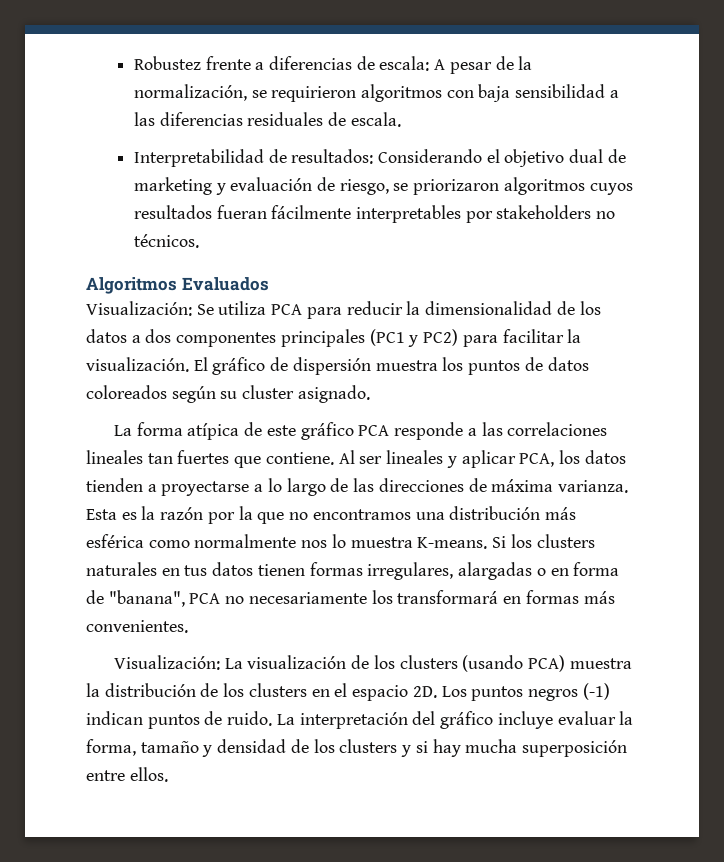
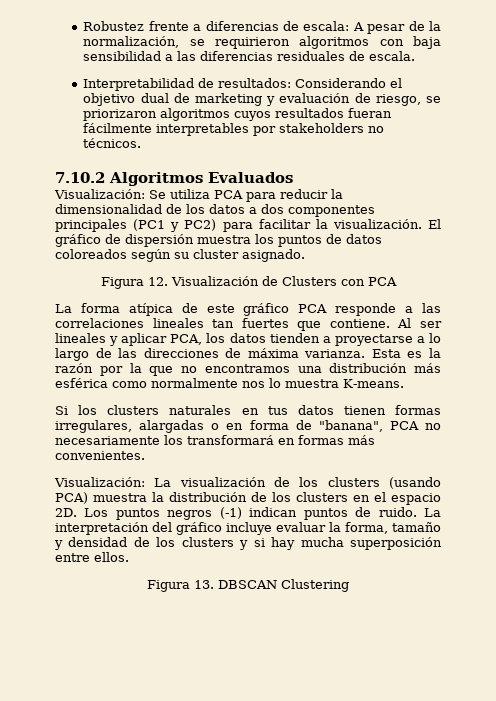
- Algoritmos Evaluados
+ 7.10.2 Algoritmos Evaluados
+ Figura 12. Visualización de Clusters con PCA
- Esta es la razón por la que no encontramos una distribución más esférica como normalmente nos lo muestra K-means. Si los clusters naturales en tus datos tienen formas irregulares, alargadas o en forma de "banana", PCA no necesariamente los transformará en formas más convenientes.
+ Esta es la razón por la que no encontramos una distribución más esférica como normalmente nos lo muestra K-means.
+ Si los clusters naturales en tus datos tienen formas irregulares, alargadas o en forma de "banana", PCA no necesariamente los transformará en formas más convenientes.
+ Figura 13. DBSCAN Clustering

